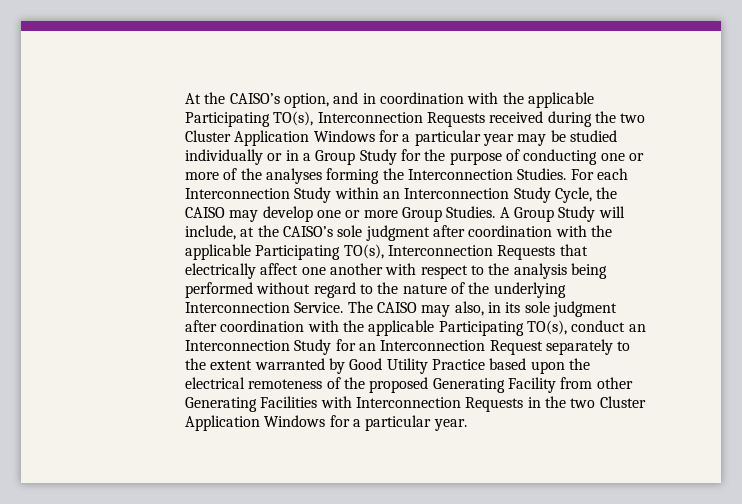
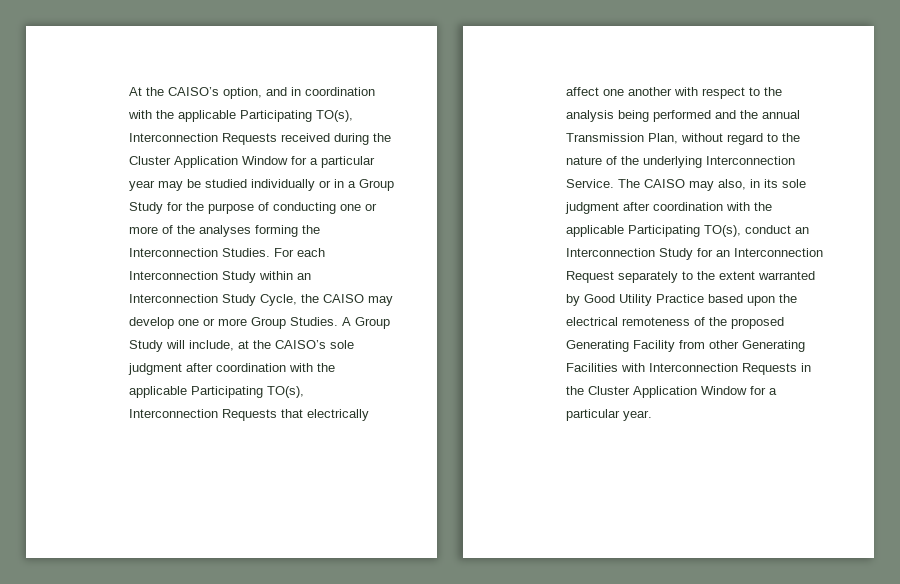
- At the CAISO’s option, and in coordination with the applicable Participating TO(s), Interconnection Requests received during the two Cluster Application Windows for a particular year may be studied individually or in a Group Study for the purpose of conducting one or more of the analyses forming the Interconnection Studies.
+ At the CAISO’s option, and in coordination with the applicable Participating TO(s), Interconnection Requests received during the Cluster Application Window for a particular year may be studied individually or in a Group Study for the purpose of conducting one or more of the analyses forming the Interconnection Studies.
- A Group Study will include, at the CAISO’s sole judgment after coordination with the applicable Participating TO(s), Interconnection Requests that electrically affect one another with respect to the analysis being performed without regard to the nature of the underlying Interconnection Service.
+ A Group Study will include, at the CAISO’s sole judgment after coordination with the applicable Participating TO(s), Interconnection Requests that electrically affect one another with respect to the analysis being performed and the annual Transmission Plan, without regard to the nature of the underlying Interconnection Service.
- The CAISO may also, in its sole judgment after coordination with the applicable Participating TO(s), conduct an Interconnection Study for an Interconnection Request separately to the extent warranted by Good Utility Practice based upon the electrical remoteness of the proposed Generating Facility from other Generating Facilities with Interconnection Requests in the two Cluster Application Windows for a particular year.
+ The CAISO may also, in its sole judgment after coordination with the applicable Participating TO(s), conduct an Interconnection Study for an Interconnection Request separately to the extent warranted by Good Utility Practice based upon the electrical remoteness of the proposed Generating Facility from other Generating Facilities with Interconnection Requests in the Cluster Application Window for a particular year.

